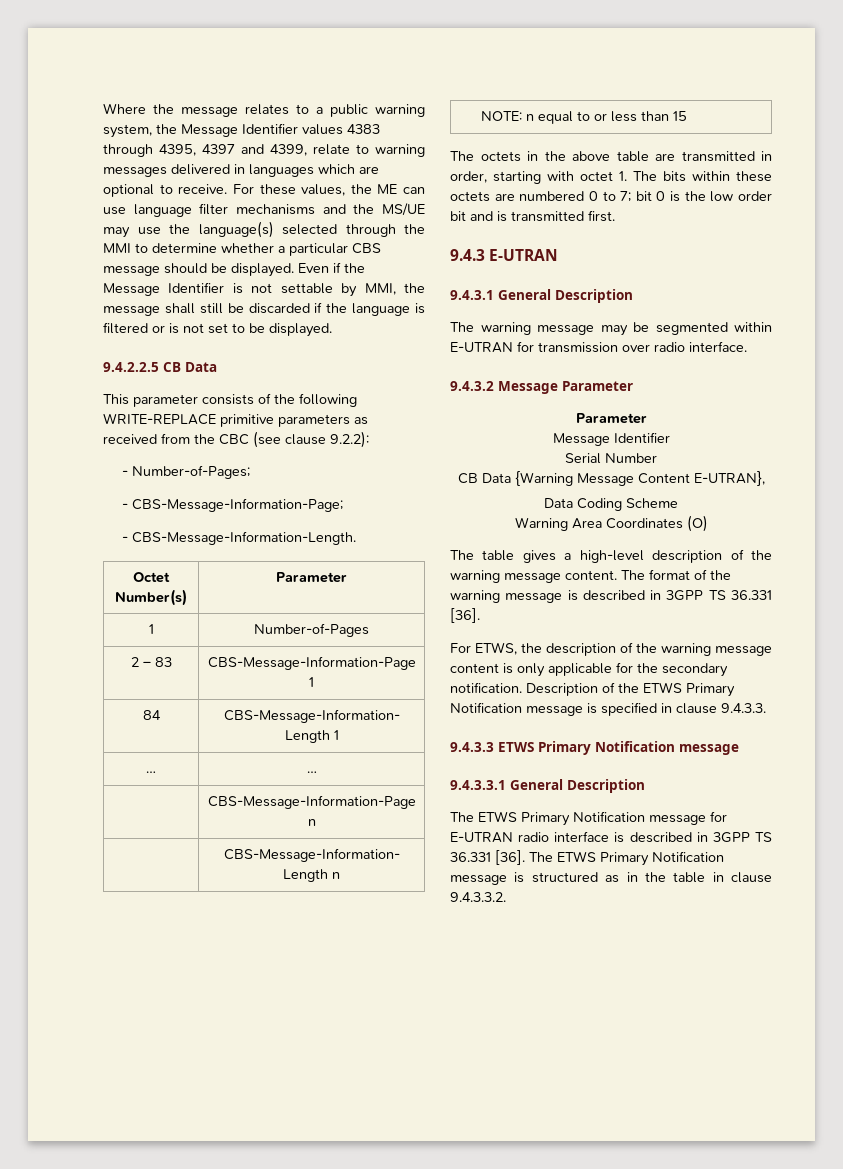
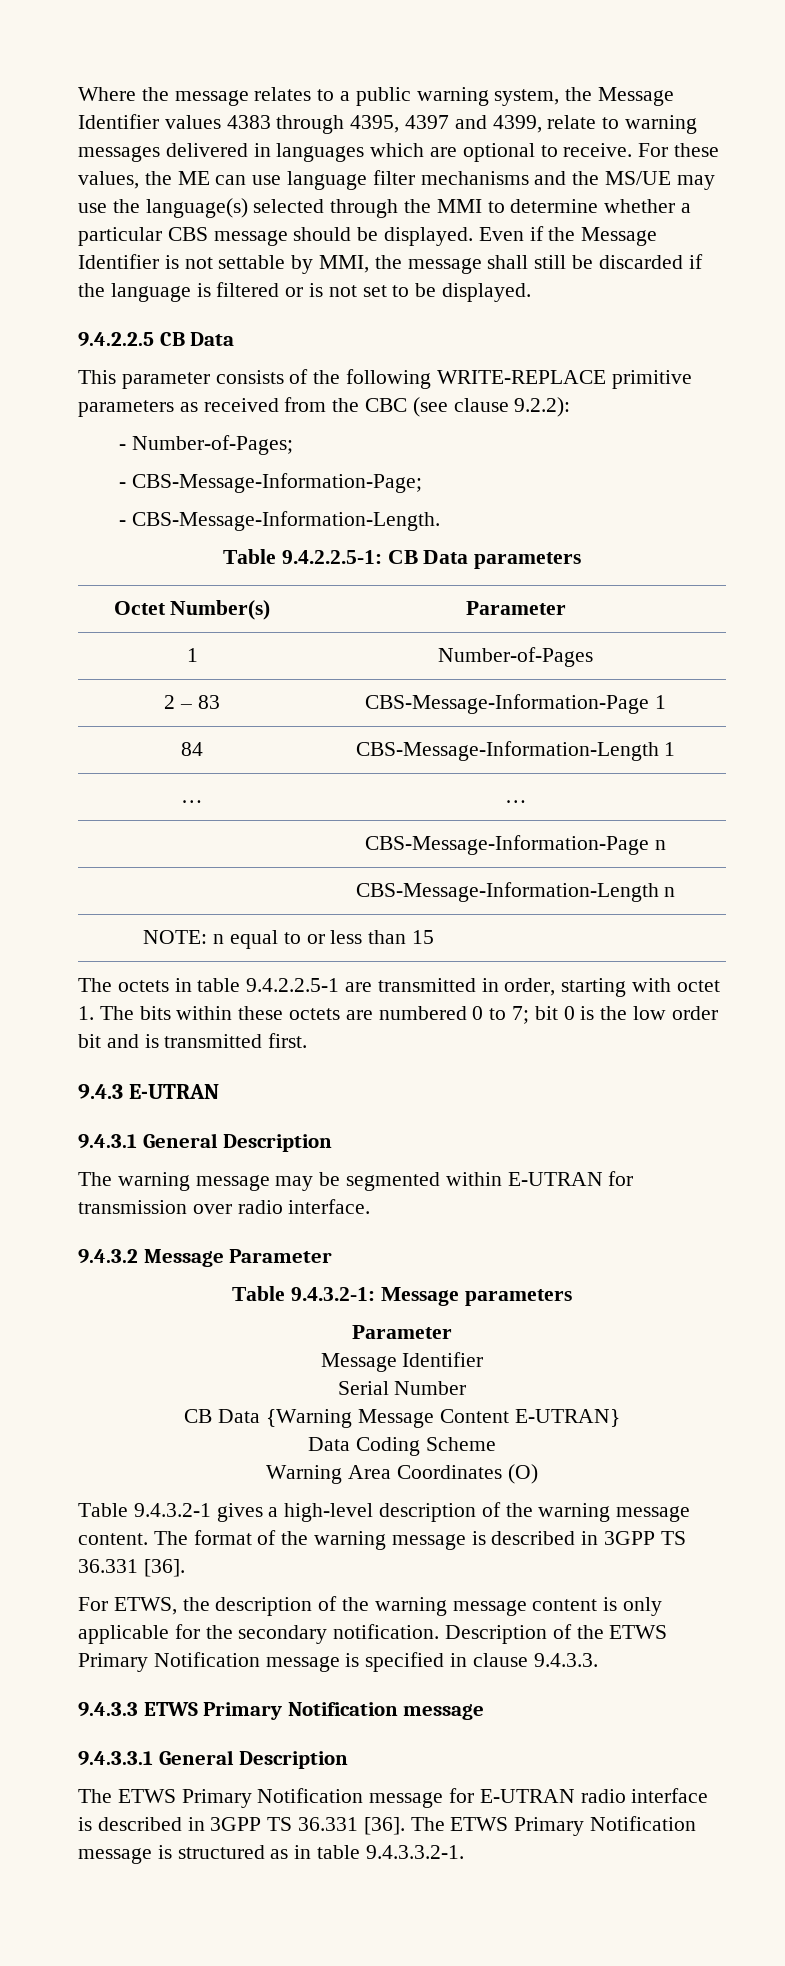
+ Table 9.4.2.2.5-1: CB Data parameters
- The octets in the above table are transmitted in order, starting with octet 1. The bits within these octets are numbered 0 to 7; bit 0 is the low order bit and is transmitted first.
+ The octets in table 9.4.2.2.5-1 are transmitted in order, starting with octet 1. The bits within these octets are numbered 0 to 7; bit 0 is the low order bit and is transmitted first.
+ Table 9.4.3.2-1: Message parameters
- CB Data {Warning Message Content E-UTRAN},
+ CB Data {Warning Message Content E-UTRAN}
- The table gives a high-level description of the warning message content.
+ Table 9.4.3.2-1 gives a high-level description of the warning message content.
- The ETWS Primary Notification message is structured as in the table in clause 9.4.3.3.2.
+ The ETWS Primary Notification message is structured as in table 9.4.3.3.2-1.

